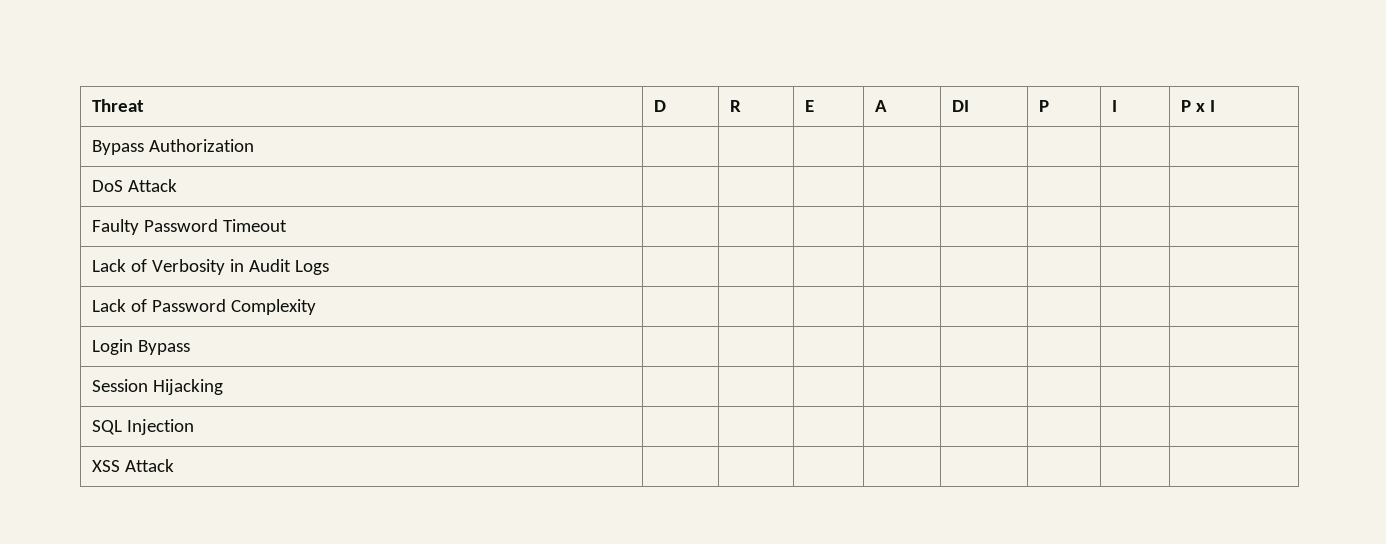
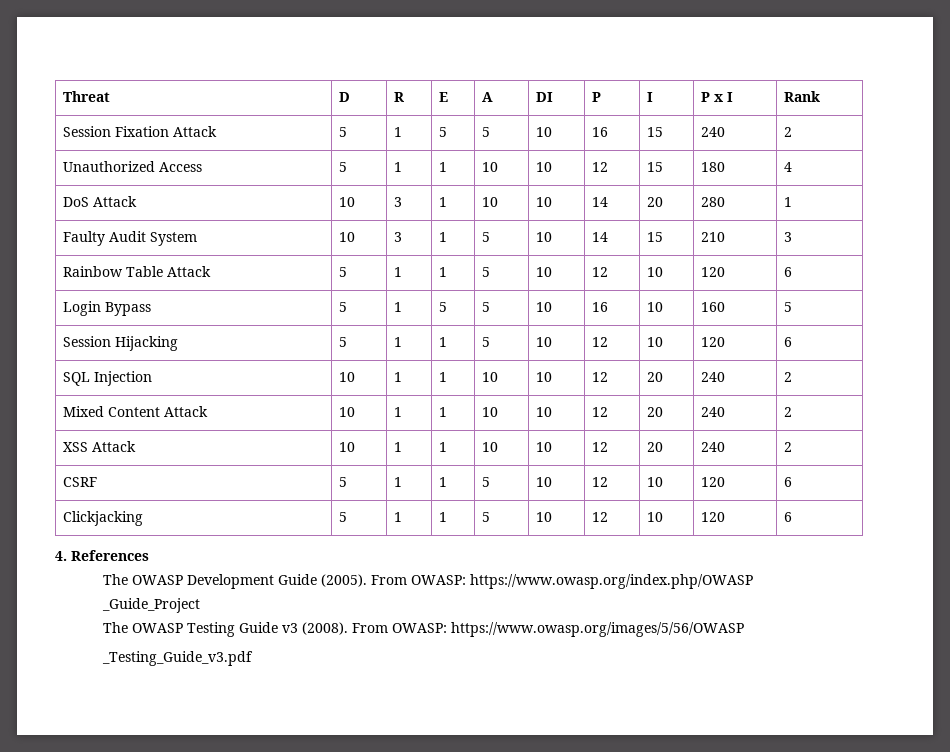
- Threat | D | R | E | A | DI | P | I | P x I
- Bypass Authorization | | | | | | | |
- DoS Attack | | | | | | | |
- Faulty Password Timeout | | | | | | | |
- Lack of Verbosity in Audit Logs | | | | | | | |
- Lack of Password Complexity | | | | | | | |
- Login Bypass | | | | | | | |
- Session Hijacking | | | | | | | |
- SQL Injection | | | | | | | |
- XSS Attack | | | | | | | |
+ Threat | D | R | E | A | DI | P | I | P x I | Rank
+ Session Fixation Attack | 5 | 1 | 5 | 5 | 10 | 16 | 15 | 240 | 2
+ Unauthorized Access | 5 | 1 | 1 | 10 | 10 | 12 | 15 | 180 | 4
+ DoS Attack | 10 | 3 | 1 | 10 | 10 | 14 | 20 | 280 | 1
+ Faulty Audit System | 10 | 3 | 1 | 5 | 10 | 14 | 15 | 210 | 3
+ Rainbow Table Attack | 5 | 1 | 1 | 5 | 10 | 12 | 10 | 120 | 6
+ Login Bypass | 5 | 1 | 5 | 5 | 10 | 16 | 10 | 160 | 5
+ Session Hijacking | 5 | 1 | 1 | 5 | 10 | 12 | 10 | 120 | 6
+ SQL Injection | 10 | 1 | 1 | 10 | 10 | 12 | 20 | 240 | 2
+ Mixed Content Attack | 10 | 1 | 1 | 10 | 10 | 12 | 20 | 240 | 2
+ XSS Attack | 10 | 1 | 1 | 10 | 10 | 12 | 20 | 240 | 2
+ CSRF | 5 | 1 | 1 | 5 | 10 | 12 | 10 | 120 | 6
+ Clickjacking | 5 | 1 | 1 | 5 | 10 | 12 | 10 | 120 | 6
+ 4. References
+ The OWASP Development Guide (2005). From OWASP: https://www.owasp.org/index.php/OWASP
+ _Guide_Project
+ The OWASP Testing Guide v3 (2008). From OWASP: https://www.owasp.org/images/5/56/OWASP
+ _Testing_Guide_v3.pdf

